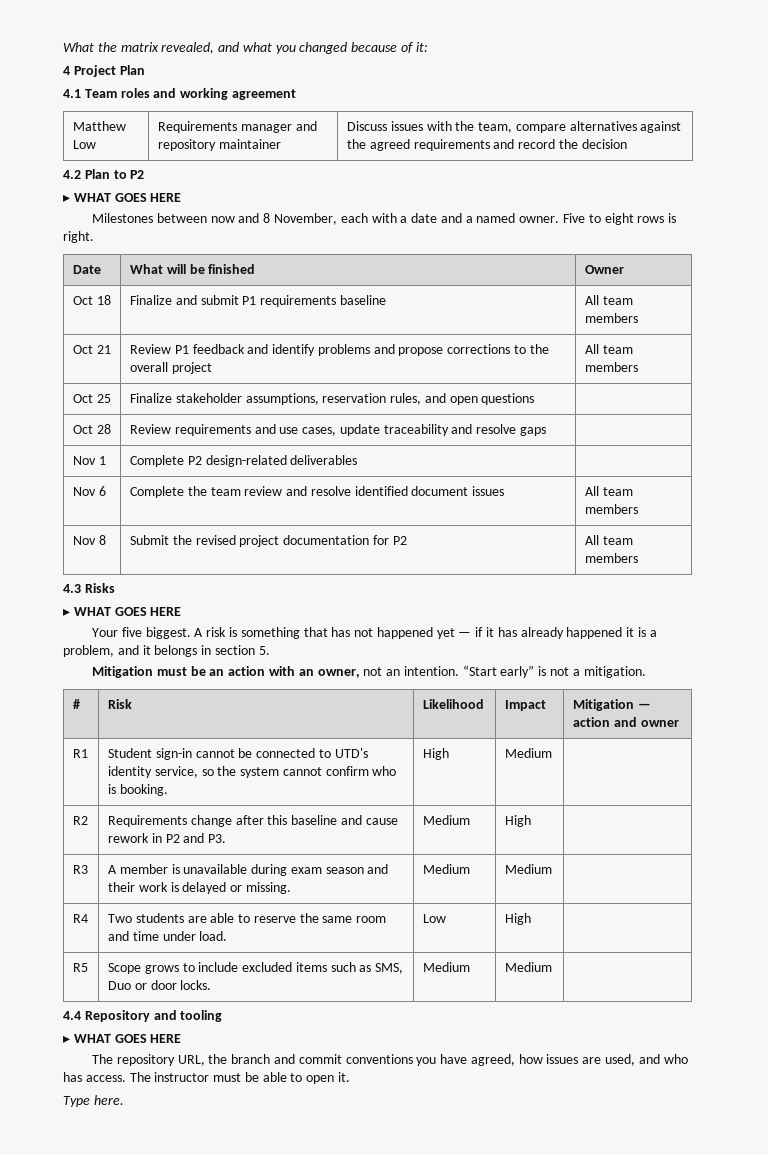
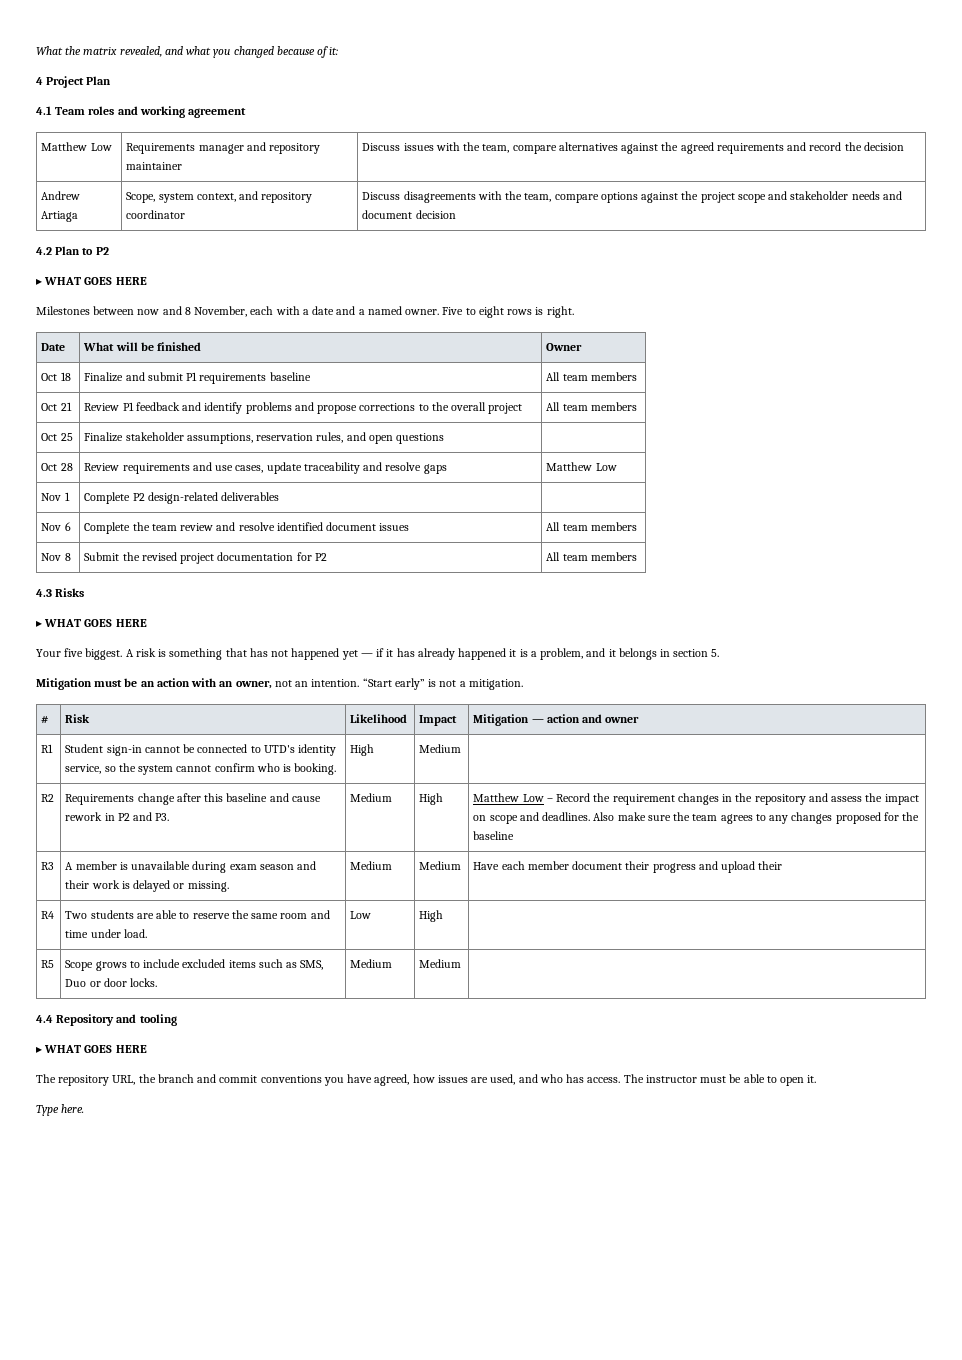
+ Andrew Artiaga | Scope, system context, and repository coordinator | Discuss disagreements with the team, compare options against the project scope and stakeholder needs and document decision
- Oct 28 | Review requirements and use cases, update traceability and resolve gaps |
+ Oct 28 | Review requirements and use cases, update traceability and resolve gaps | Matthew Low
+ Matthew Low – Record the requirement changes in the repository and assess the impact on scope and deadlines. Also make sure the team agrees to any changes proposed for the baseline
- R3 | A member is unavailable during exam season and their work is delayed or missing. | Medium | Medium |
+ R3 | A member is unavailable during exam season and their work is delayed or missing. | Medium | Medium | Have each member document their progress and upload their

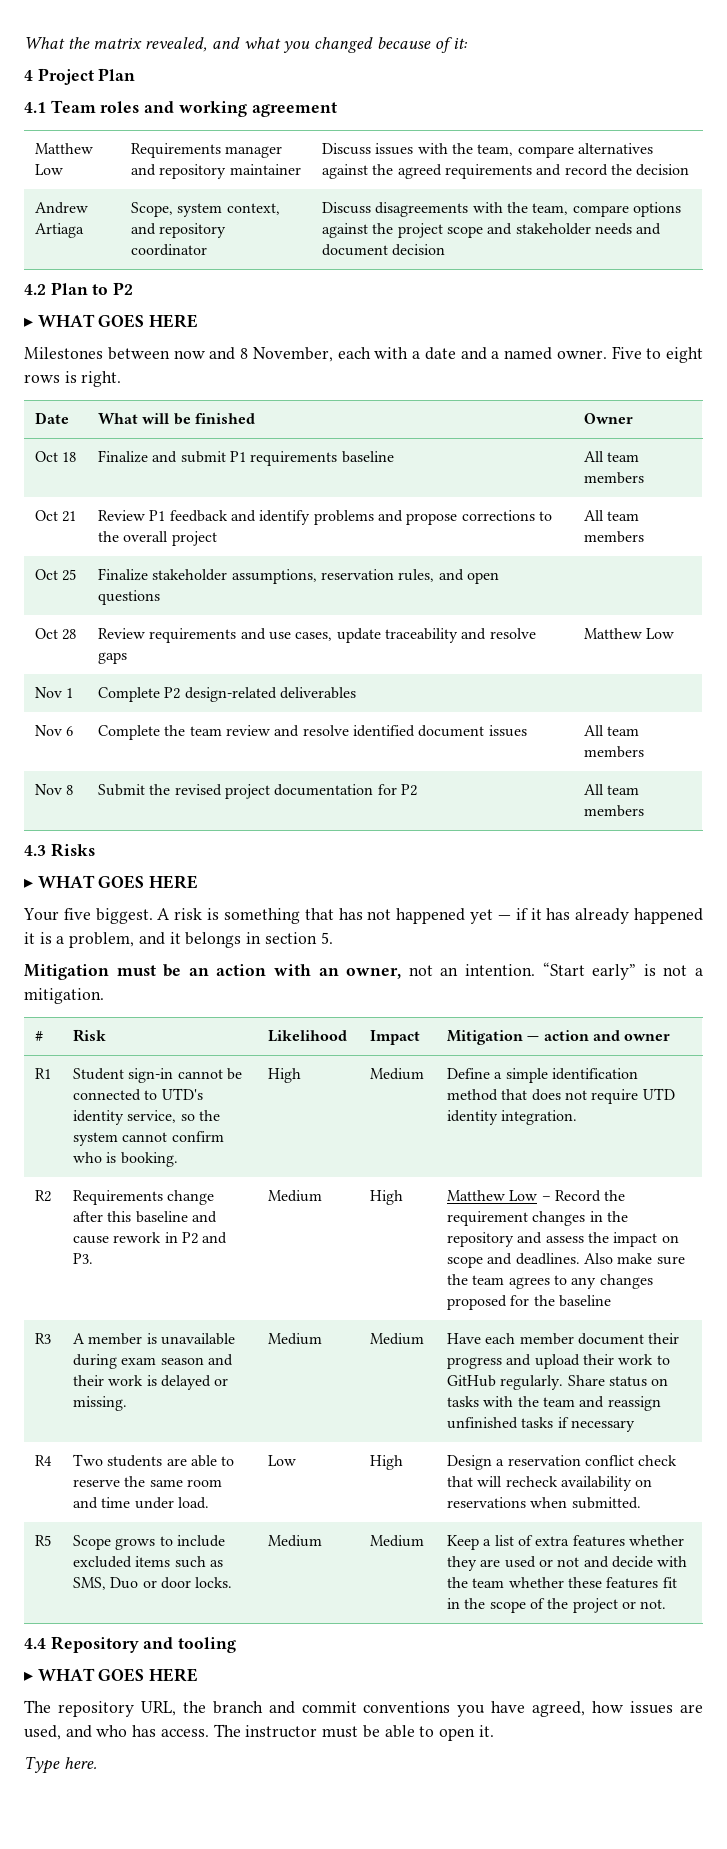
- R1 | Student sign-in cannot be connected to UTD's identity service, so the system cannot confirm who is booking. | High | Medium |
+ R1 | Student sign-in cannot be connected to UTD's identity service, so the system cannot confirm who is booking. | High | Medium | Define a simple identification method that does not require UTD identity integration.
- Have each member document their progress and upload their
+ Have each member document their progress and upload their work to GitHub regularly. Share status on tasks with the team and reassign unfinished tasks if necessary
- R4 | Two students are able to reserve the same room and time under load. | Low | High |
+ R4 | Two students are able to reserve the same room and time under load. | Low | High | Design a reservation conflict check that will recheck availability on reservations when submitted.
+ Keep a list of extra features whether they are used or not and decide with the team whether these features fit in the scope of the project or not.

